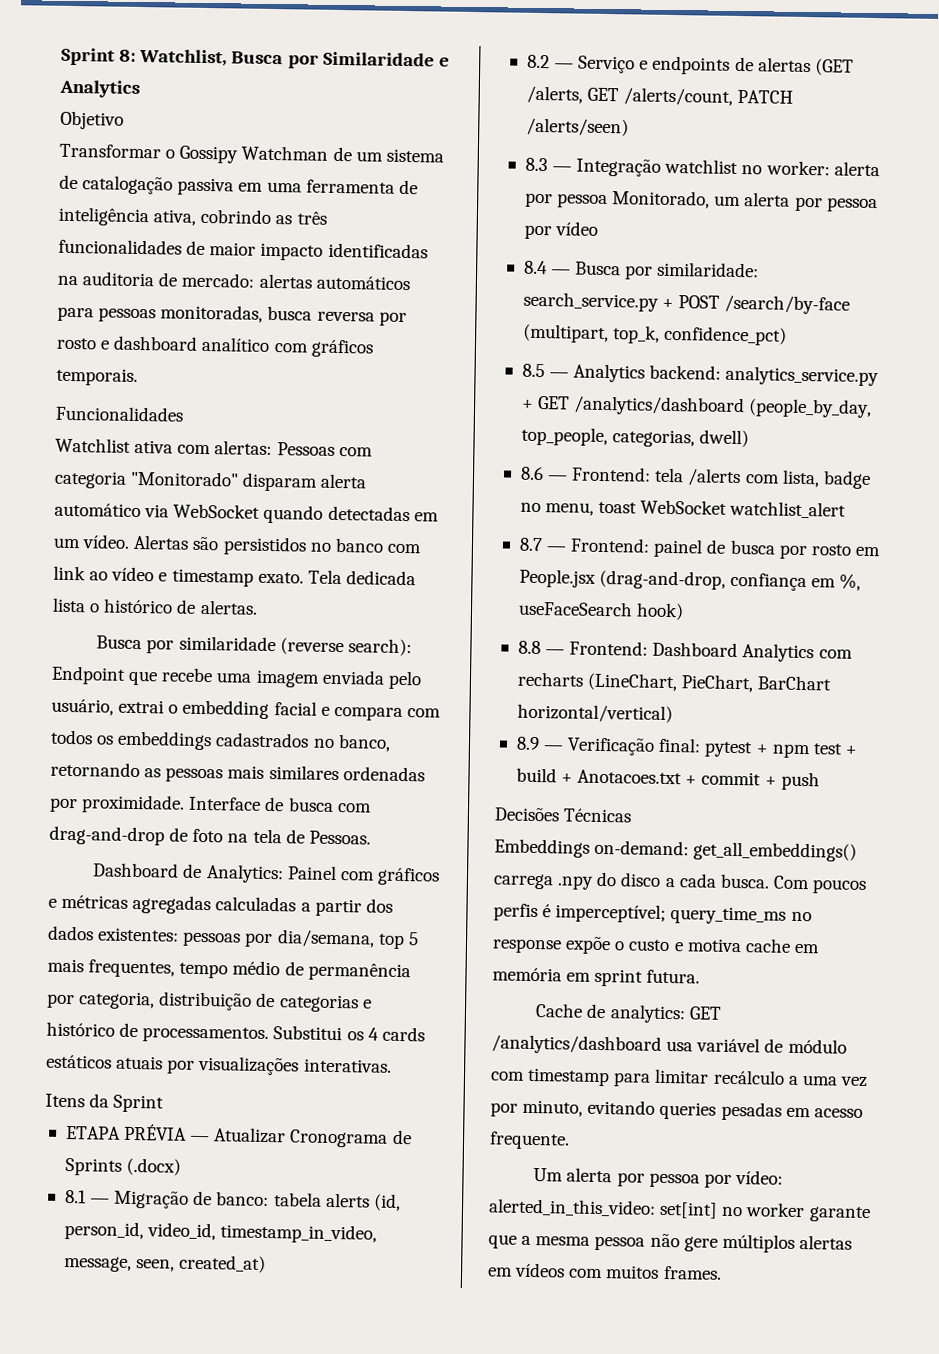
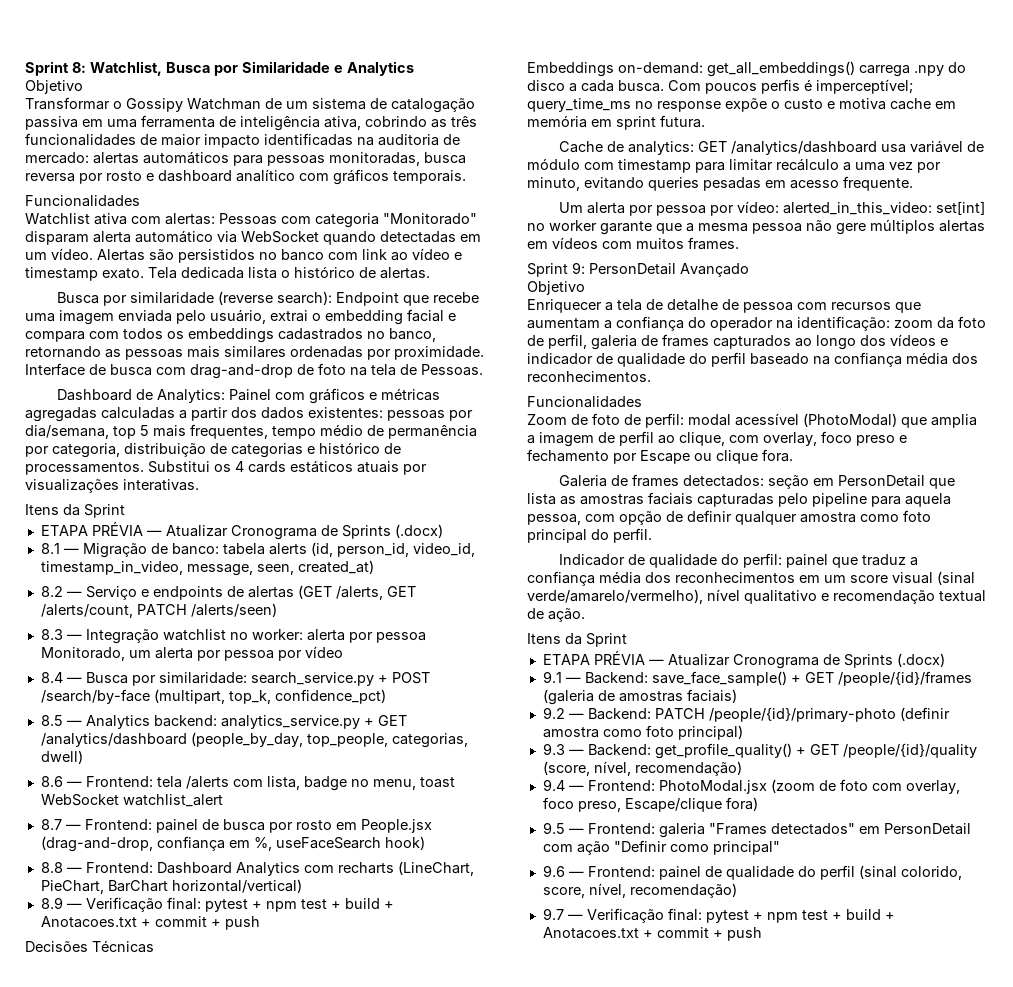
+ Sprint 9: PersonDetail Avançado
+ Objetivo
+ Enriquecer a tela de detalhe de pessoa com recursos que aumentam a confiança do operador na identificação: zoom da foto de perfil, galeria de frames capturados ao longo dos vídeos e indicador de qualidade do perfil baseado na confiança média dos reconhecimentos.
+ Funcionalidades
+ Zoom de foto de perfil: modal acessível (PhotoModal) que amplia a imagem de perfil ao clique, com overlay, foco preso e fechamento por Escape ou clique fora.
+ Galeria de frames detectados: seção em PersonDetail que lista as amostras faciais capturadas pelo pipeline para aquela pessoa, com opção de definir qualquer amostra como foto principal do perfil.
+ Indicador de qualidade do perfil: painel que traduz a confiança média dos reconhecimentos em um score visual (sinal verde/amarelo/vermelho), nível qualitativo e recomendação textual de ação.
+ Itens da Sprint
+ ETAPA PRÉVIA — Atualizar Cronograma de Sprints (.docx)
+ 9.1 — Backend: save_face_sample() + GET /people/{id}/frames (galeria de amostras faciais)
+ 9.2 — Backend: PATCH /people/{id}/primary-photo (definir amostra como foto principal)
+ 9.3 — Backend: get_profile_quality() + GET /people/{id}/quality (score, nível, recomendação)
+ 9.4 — Frontend: PhotoModal.jsx (zoom de foto com overlay, foco preso, Escape/clique fora)
+ 9.5 — Frontend: galeria "Frames detectados" em PersonDetail com ação "Definir como principal"
+ 9.6 — Frontend: painel de qualidade do perfil (sinal colorido, score, nível, recomendação)
+ 9.7 — Verificação final: pytest + npm test + build + Anotacoes.txt + commit + push

